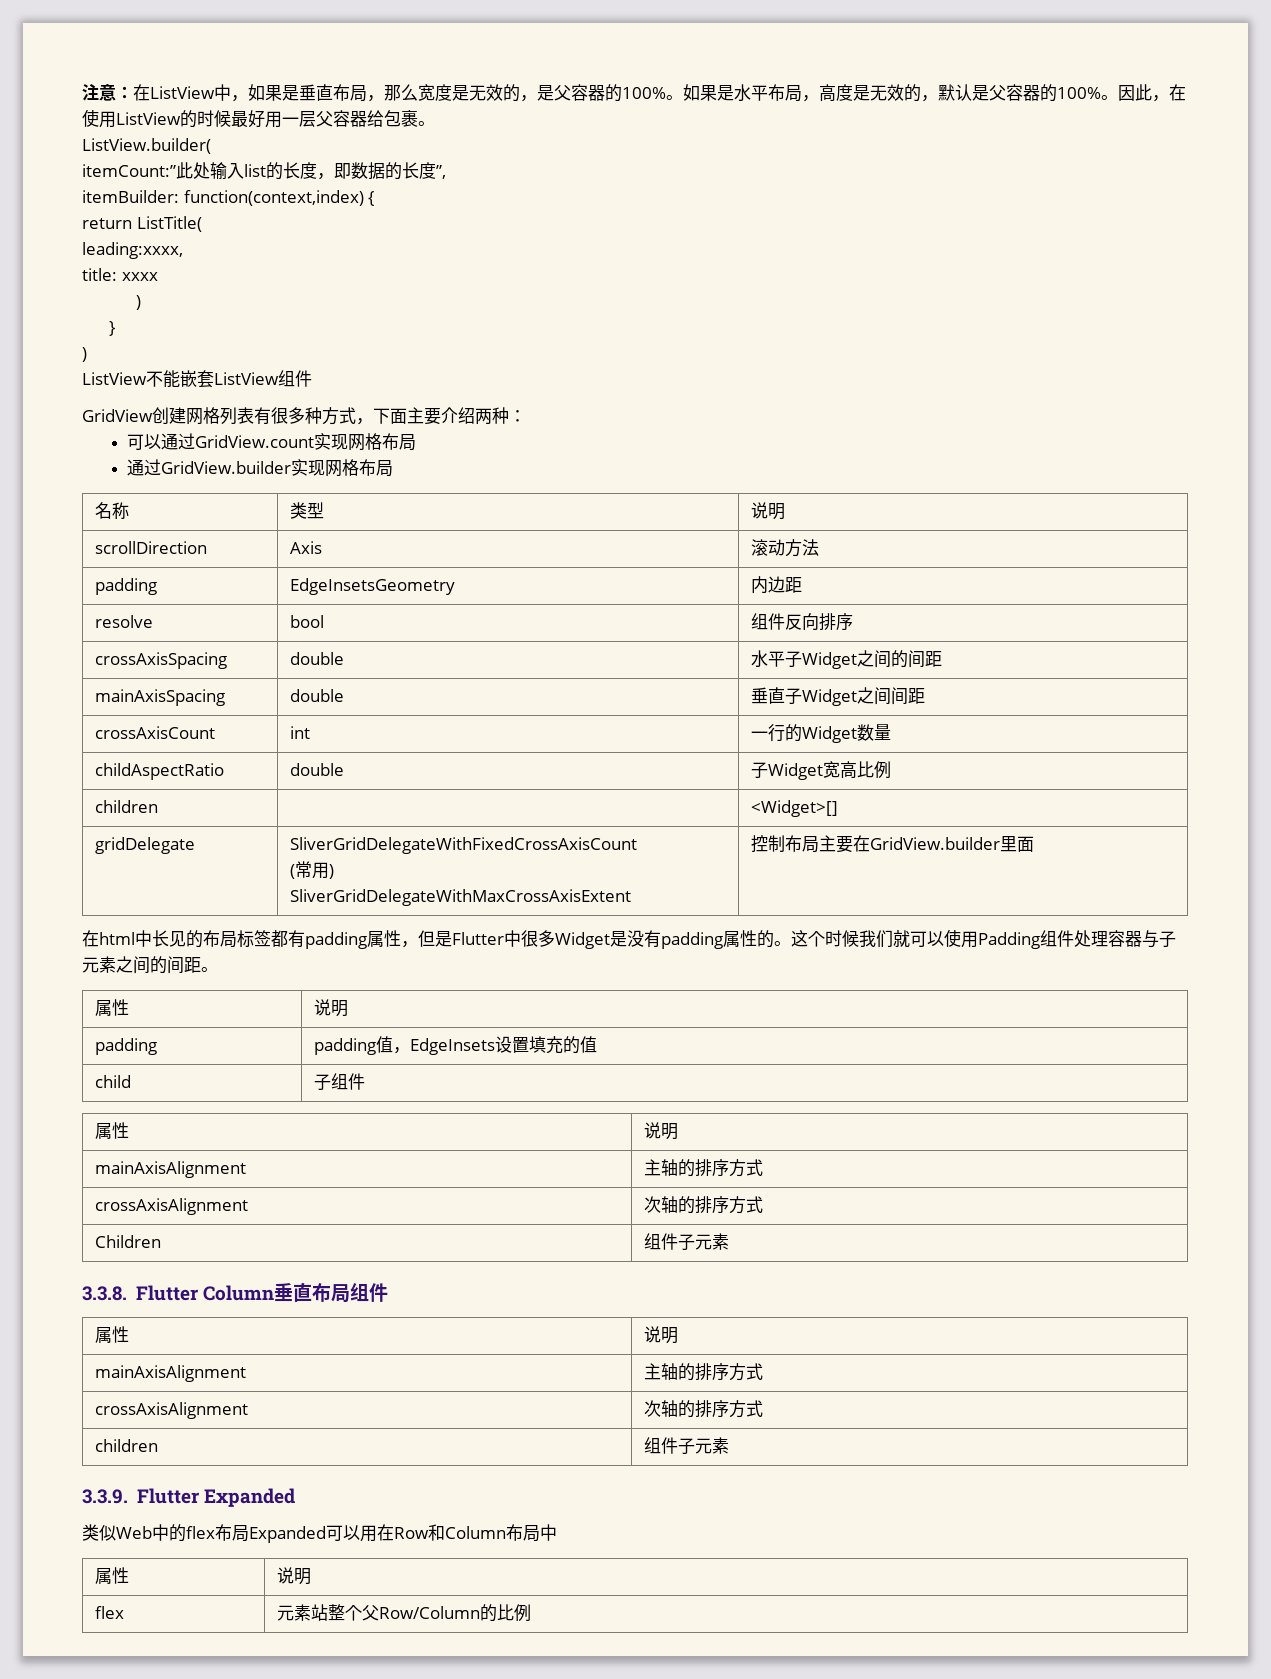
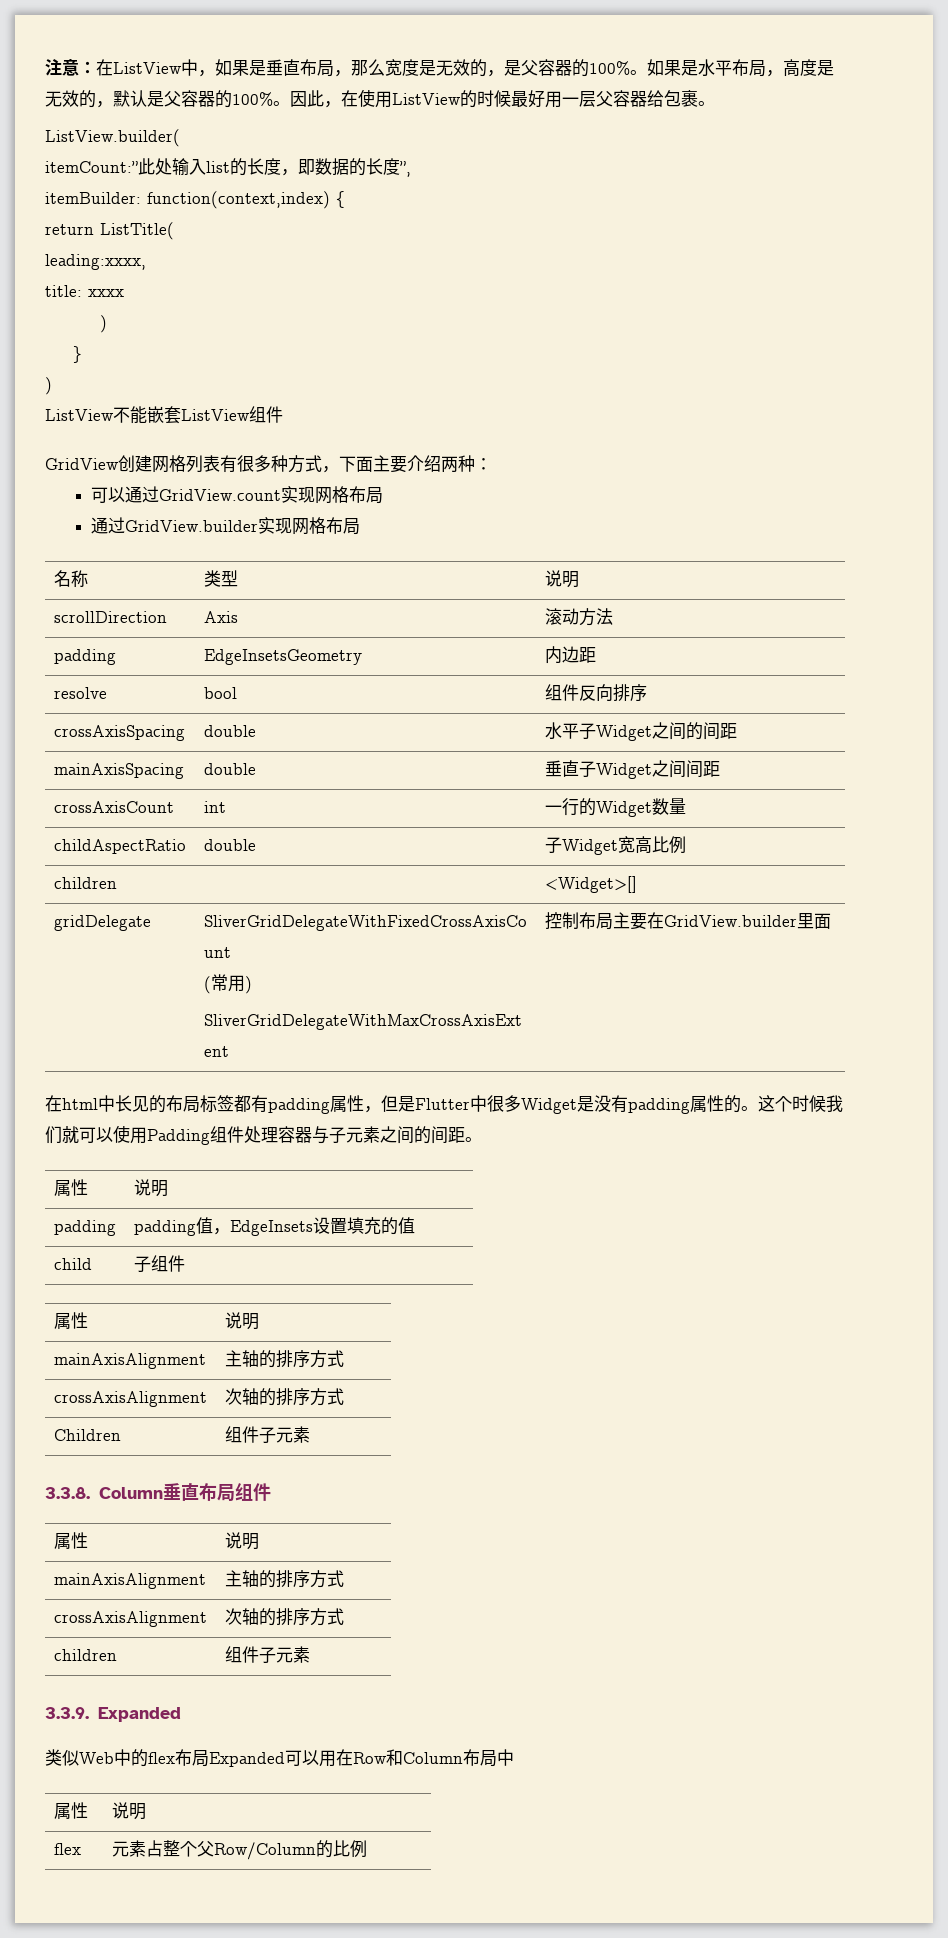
- 3.3.8. Flutter Column垂直布局组件
+ 3.3.8. Column垂直布局组件
- 3.3.9. Flutter Expanded
+ 3.3.9. Expanded
- flex | 元素站整个父Row/Column的比例
+ flex | 元素占整个父Row/Column的比例

